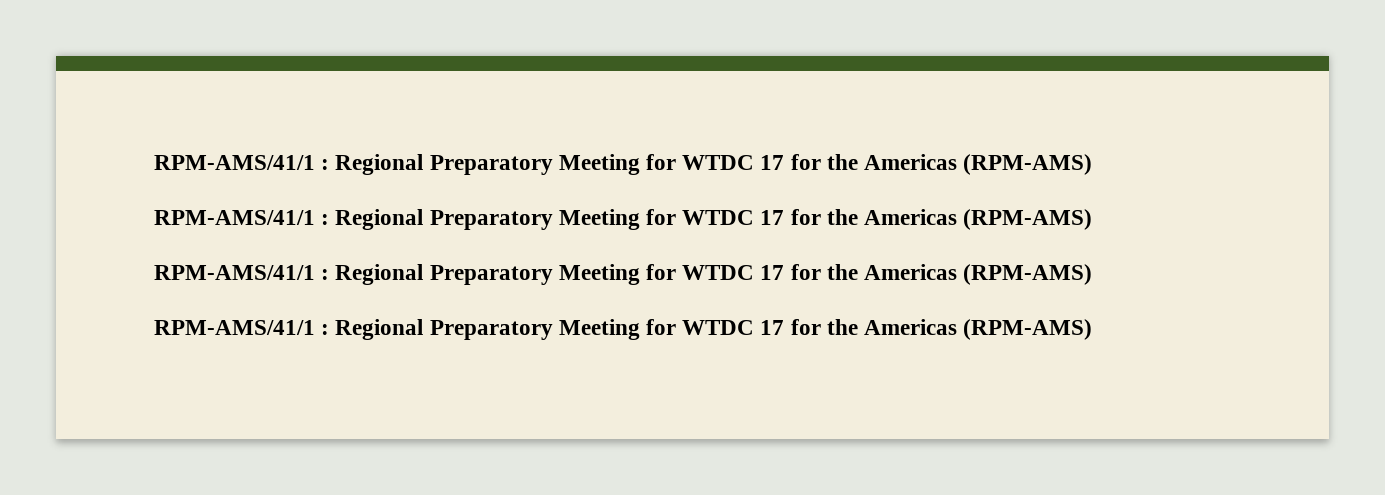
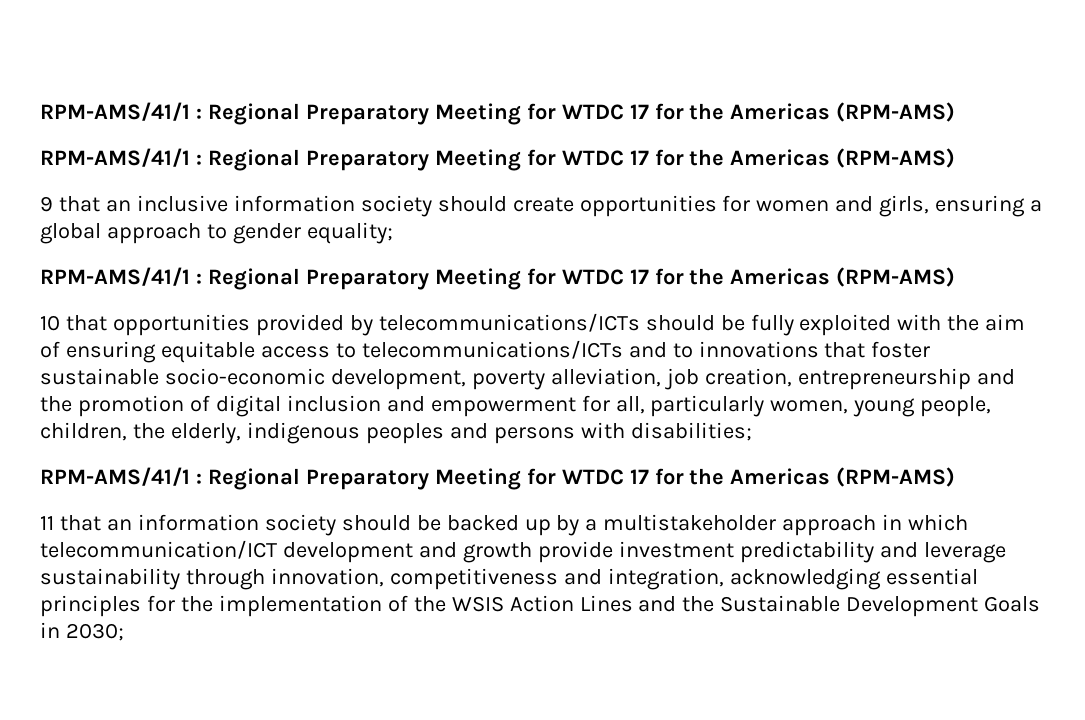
+ 9 that an inclusive information society should create opportunities for women and girls, ensuring a global approach to gender equality;
+ 10 that opportunities provided by telecommunications/ICTs should be fully exploited with the aim of ensuring equitable access to telecommunications/ICTs and to innovations that foster sustainable socio-economic development, poverty alleviation, job creation, entrepreneurship and the promotion of digital inclusion and empowerment for all, particularly women, young people, children, the elderly, indigenous peoples and persons with disabilities;
+ 11 that an information society should be backed up by a multistakeholder approach in which telecommunication/ICT development and growth provide investment predictability and leverage sustainability through innovation, competitiveness and integration, acknowledging essential principles for the implementation of the WSIS Action Lines and the Sustainable Development Goals in 2030;

